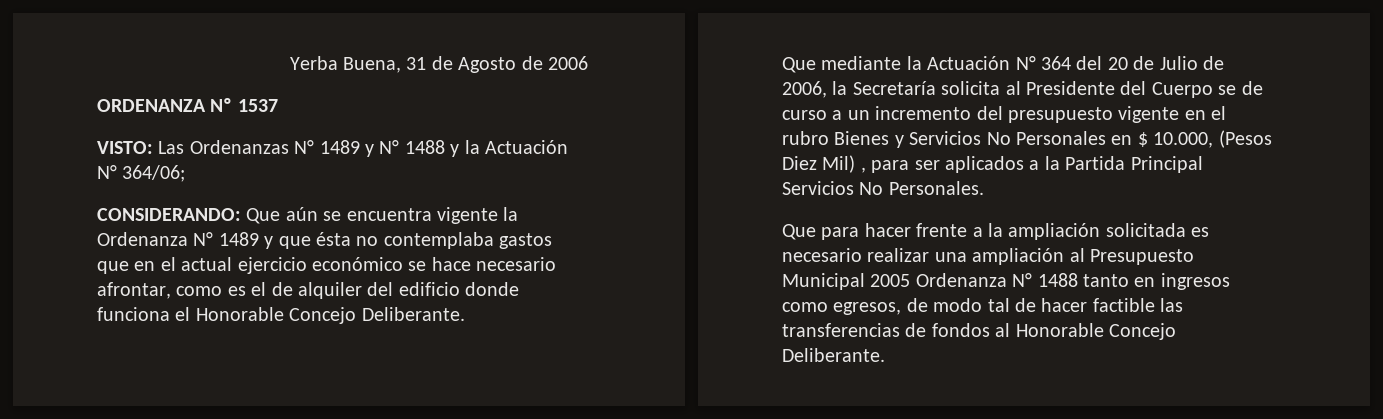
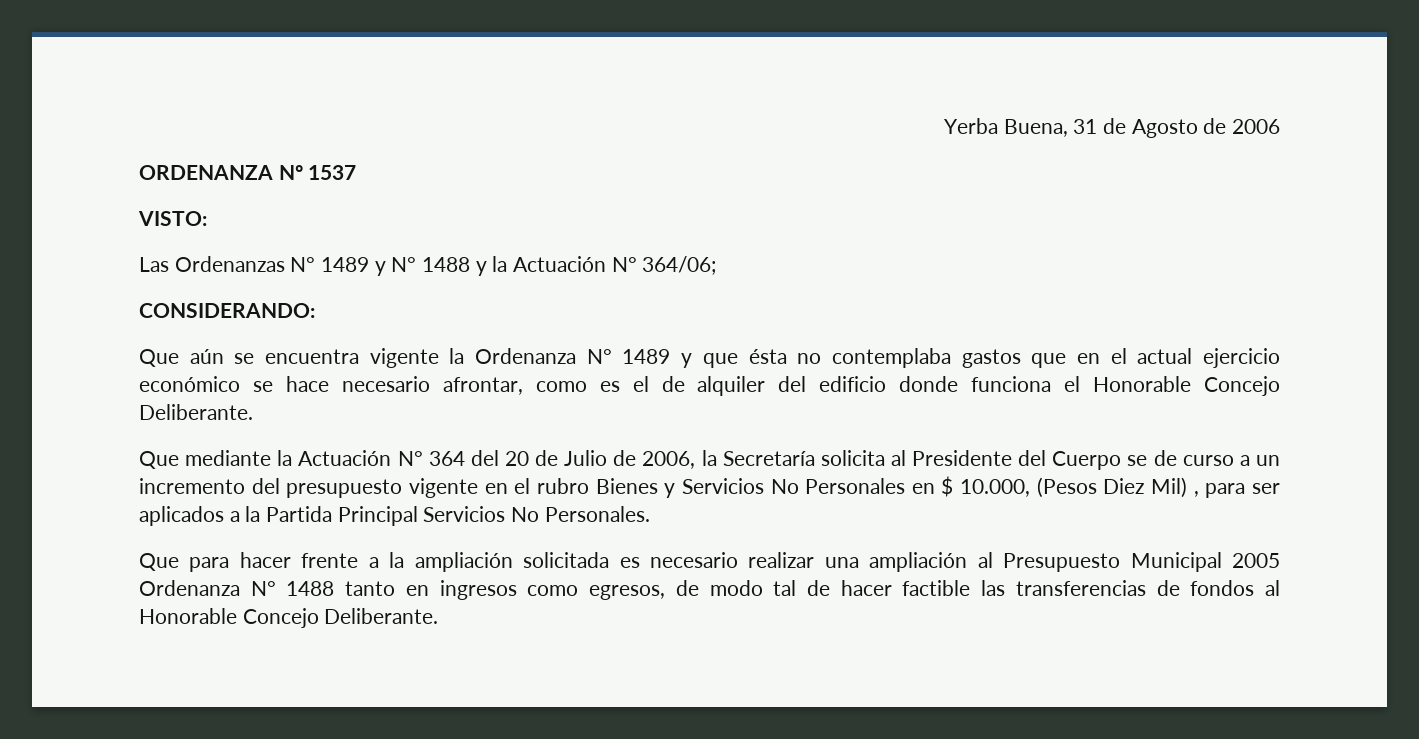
- VISTO: Las Ordenanzas N° 1489 y N° 1488 y la Actuación N° 364/06;
+ VISTO:
+ Las Ordenanzas N° 1489 y N° 1488 y la Actuación N° 364/06;
- CONSIDERANDO: Que aún se encuentra vigente la Ordenanza N° 1489 y que ésta no contemplaba gastos que en el actual ejercicio económico se hace necesario afrontar, como es el de alquiler del edificio donde funciona el Honorable Concejo Deliberante.
+ CONSIDERANDO:
+ Que aún se encuentra vigente la Ordenanza N° 1489 y que ésta no contemplaba gastos que en el actual ejercicio económico se hace necesario afrontar, como es el de alquiler del edificio donde funciona el Honorable Concejo Deliberante.

